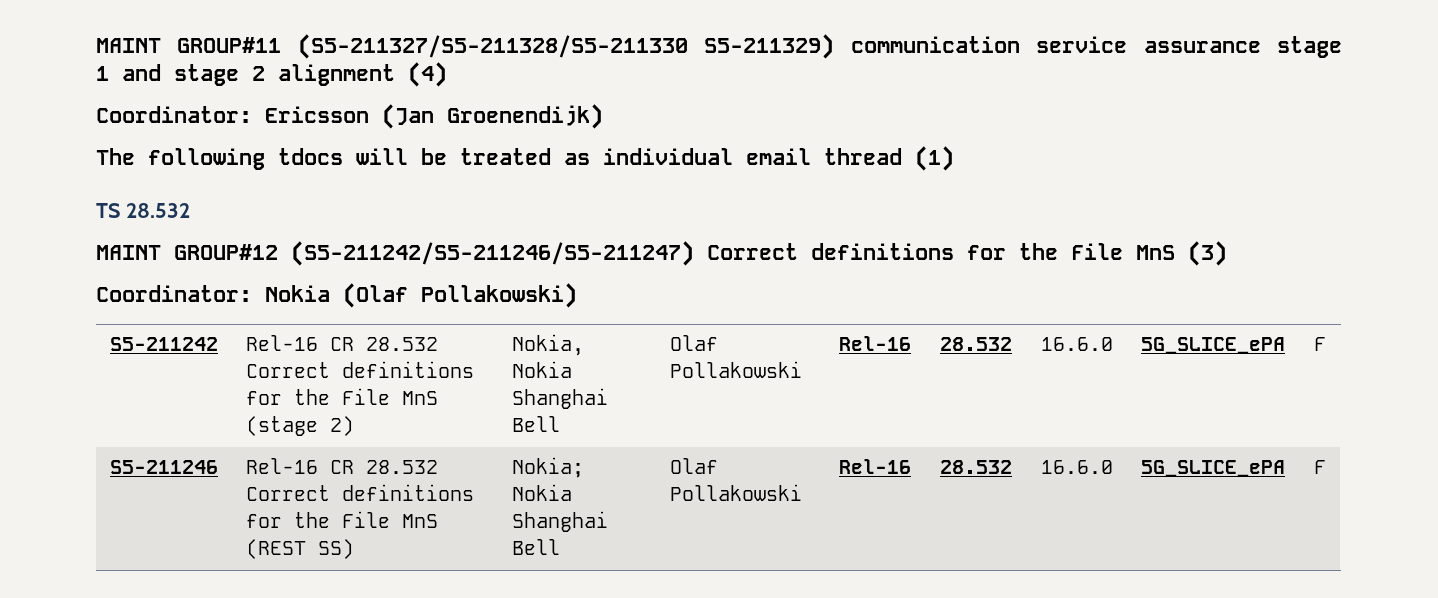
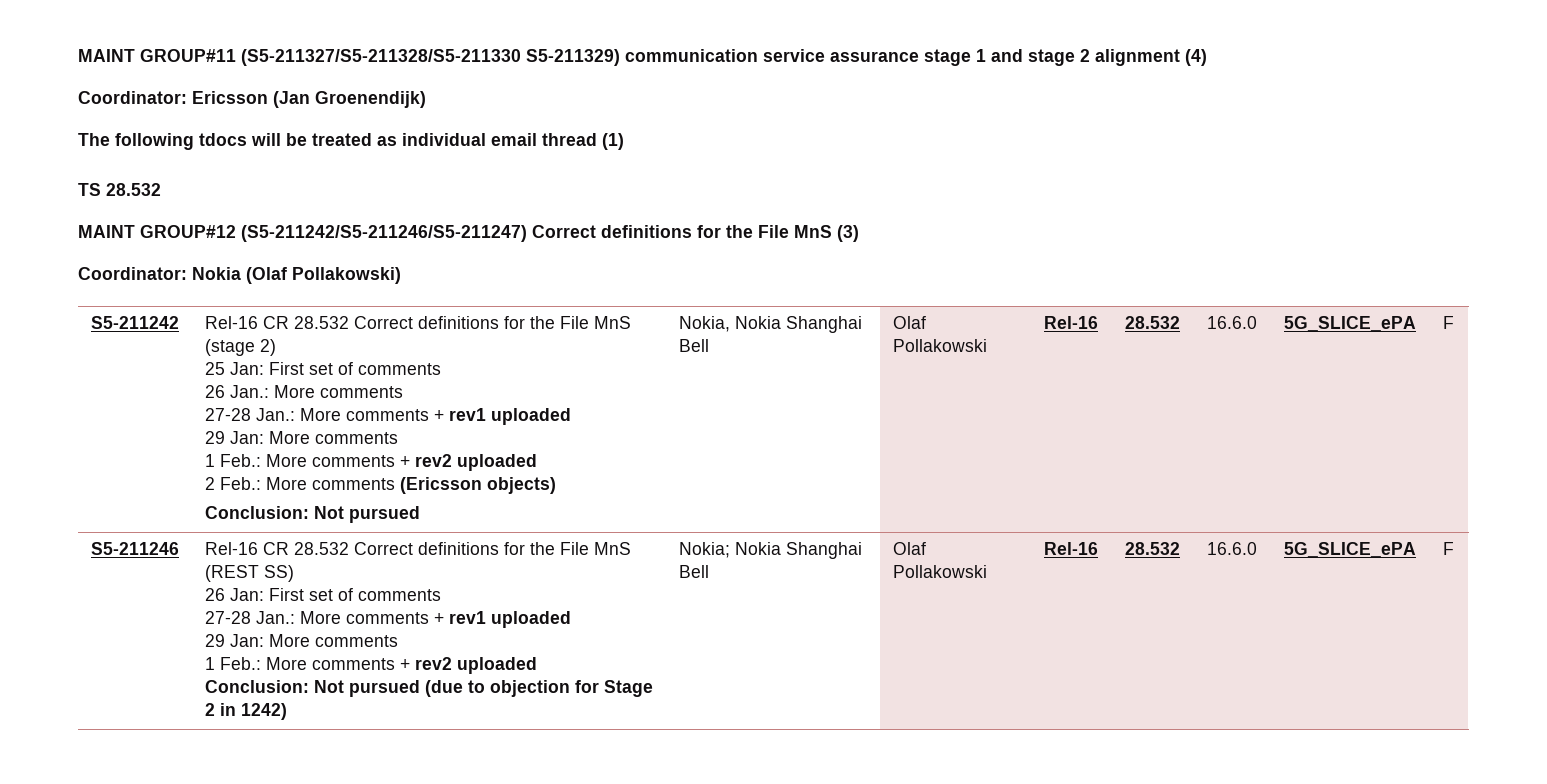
+ 25 Jan: First set of comments
+ 26 Jan.: More comments
+ 27-28 Jan.: More comments + rev1 uploaded
+ 29 Jan: More comments
+ 1 Feb.: More comments + rev2 uploaded
+ 2 Feb.: More comments (Ericsson objects)
+ Conclusion: Not pursued
+ 26 Jan: First set of comments
+ 27-28 Jan.: More comments + rev1 uploaded
+ 29 Jan: More comments
+ 1 Feb.: More comments + rev2 uploaded
+ Conclusion: Not pursued (due to objection for Stage 2 in 1242)

